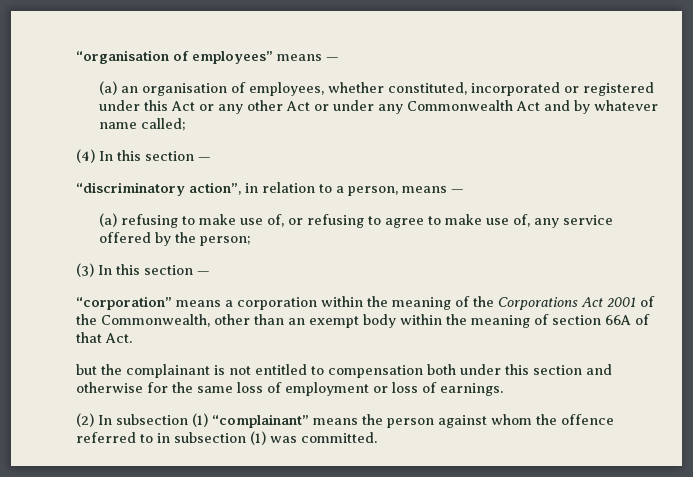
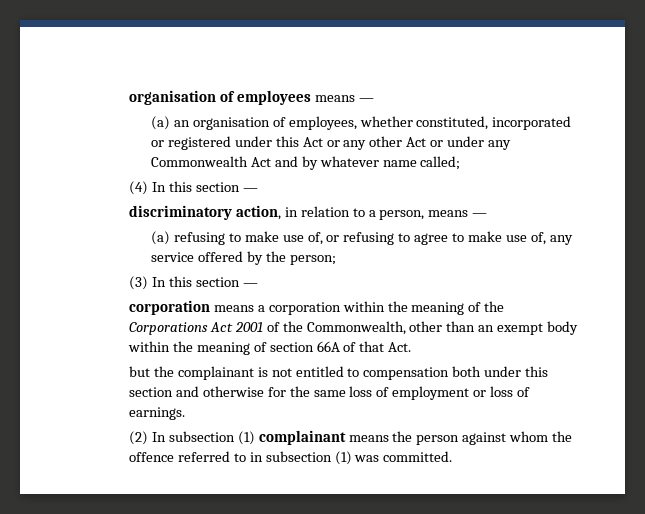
- “organisation of employees” means —
+ organisation of employees means —
- “discriminatory action”, in relation to a person, means —
+ discriminatory action, in relation to a person, means —
- “corporation” means a corporation within the meaning of the Corporations Act 2001 of the Commonwealth, other than an exempt body within the meaning of section 66A of that Act.
+ corporation means a corporation within the meaning of the Corporations Act 2001 of the Commonwealth, other than an exempt body within the meaning of section 66A of that Act.
- (2) In subsection (1) “complainant” means the person against whom the offence referred to in subsection (1) was committed.
+ (2) In subsection (1) complainant means the person against whom the offence referred to in subsection (1) was committed.

